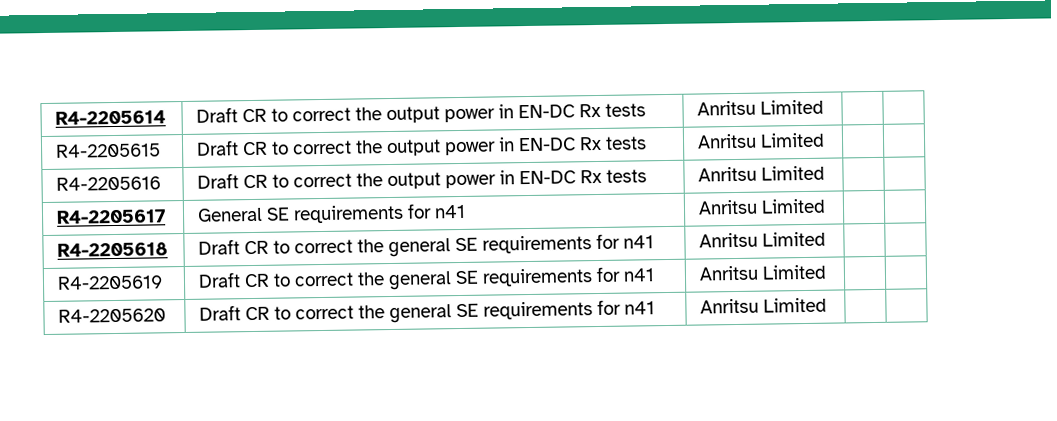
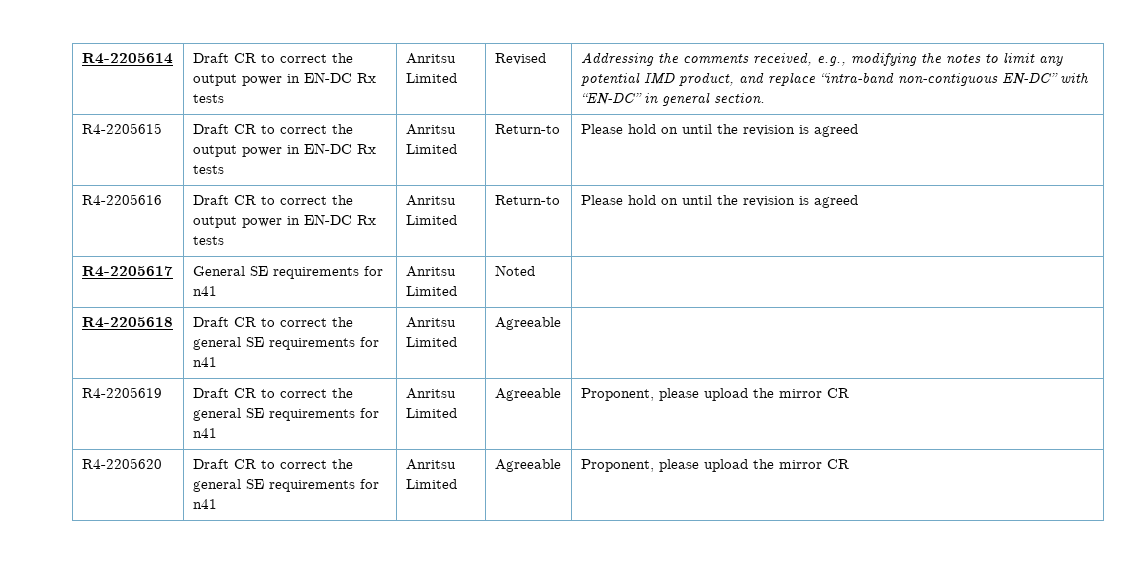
- R4-2205614 | Draft CR to correct the output power in EN-DC Rx tests | Anritsu Limited | |
+ R4-2205614 | Draft CR to correct the output power in EN-DC Rx tests | Anritsu Limited | Revised | Addressing the comments received, e.g., modifying the notes to limit any potential IMD product, and replace “intra-band non-contiguous EN-DC” with “EN-DC” in general section.
- R4-2205615 | Draft CR to correct the output power in EN-DC Rx tests | Anritsu Limited | |
+ R4-2205615 | Draft CR to correct the output power in EN-DC Rx tests | Anritsu Limited | Return-to | Please hold on until the revision is agreed
- R4-2205616 | Draft CR to correct the output power in EN-DC Rx tests | Anritsu Limited | |
+ R4-2205616 | Draft CR to correct the output power in EN-DC Rx tests | Anritsu Limited | Return-to | Please hold on until the revision is agreed
- R4-2205617 | General SE requirements for n41 | Anritsu Limited | |
+ R4-2205617 | General SE requirements for n41 | Anritsu Limited | Noted |
- R4-2205618 | Draft CR to correct the general SE requirements for n41 | Anritsu Limited | |
+ R4-2205618 | Draft CR to correct the general SE requirements for n41 | Anritsu Limited | Agreeable |
- R4-2205619 | Draft CR to correct the general SE requirements for n41 | Anritsu Limited | |
+ R4-2205619 | Draft CR to correct the general SE requirements for n41 | Anritsu Limited | Agreeable | Proponent, please upload the mirror CR
- R4-2205620 | Draft CR to correct the general SE requirements for n41 | Anritsu Limited | |
+ R4-2205620 | Draft CR to correct the general SE requirements for n41 | Anritsu Limited | Agreeable | Proponent, please upload the mirror CR

